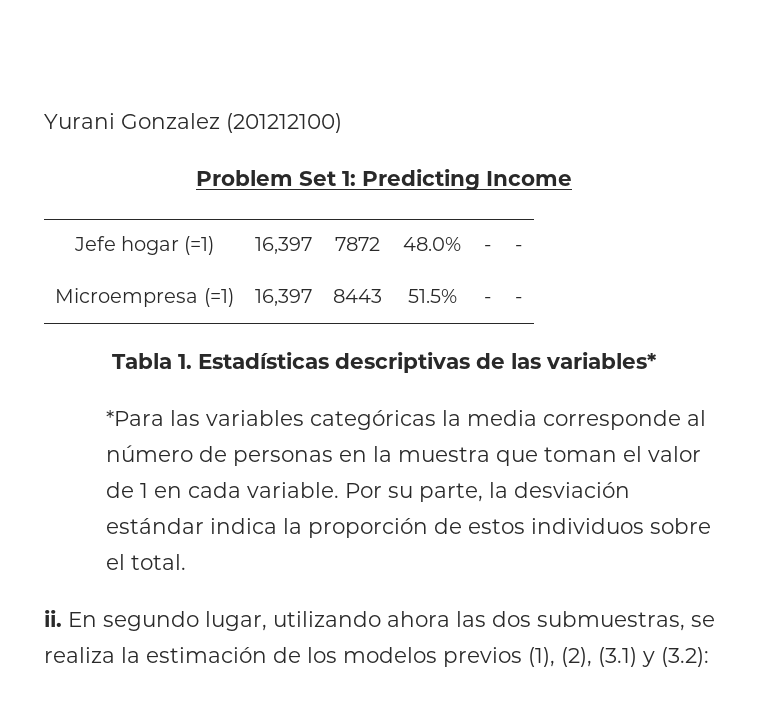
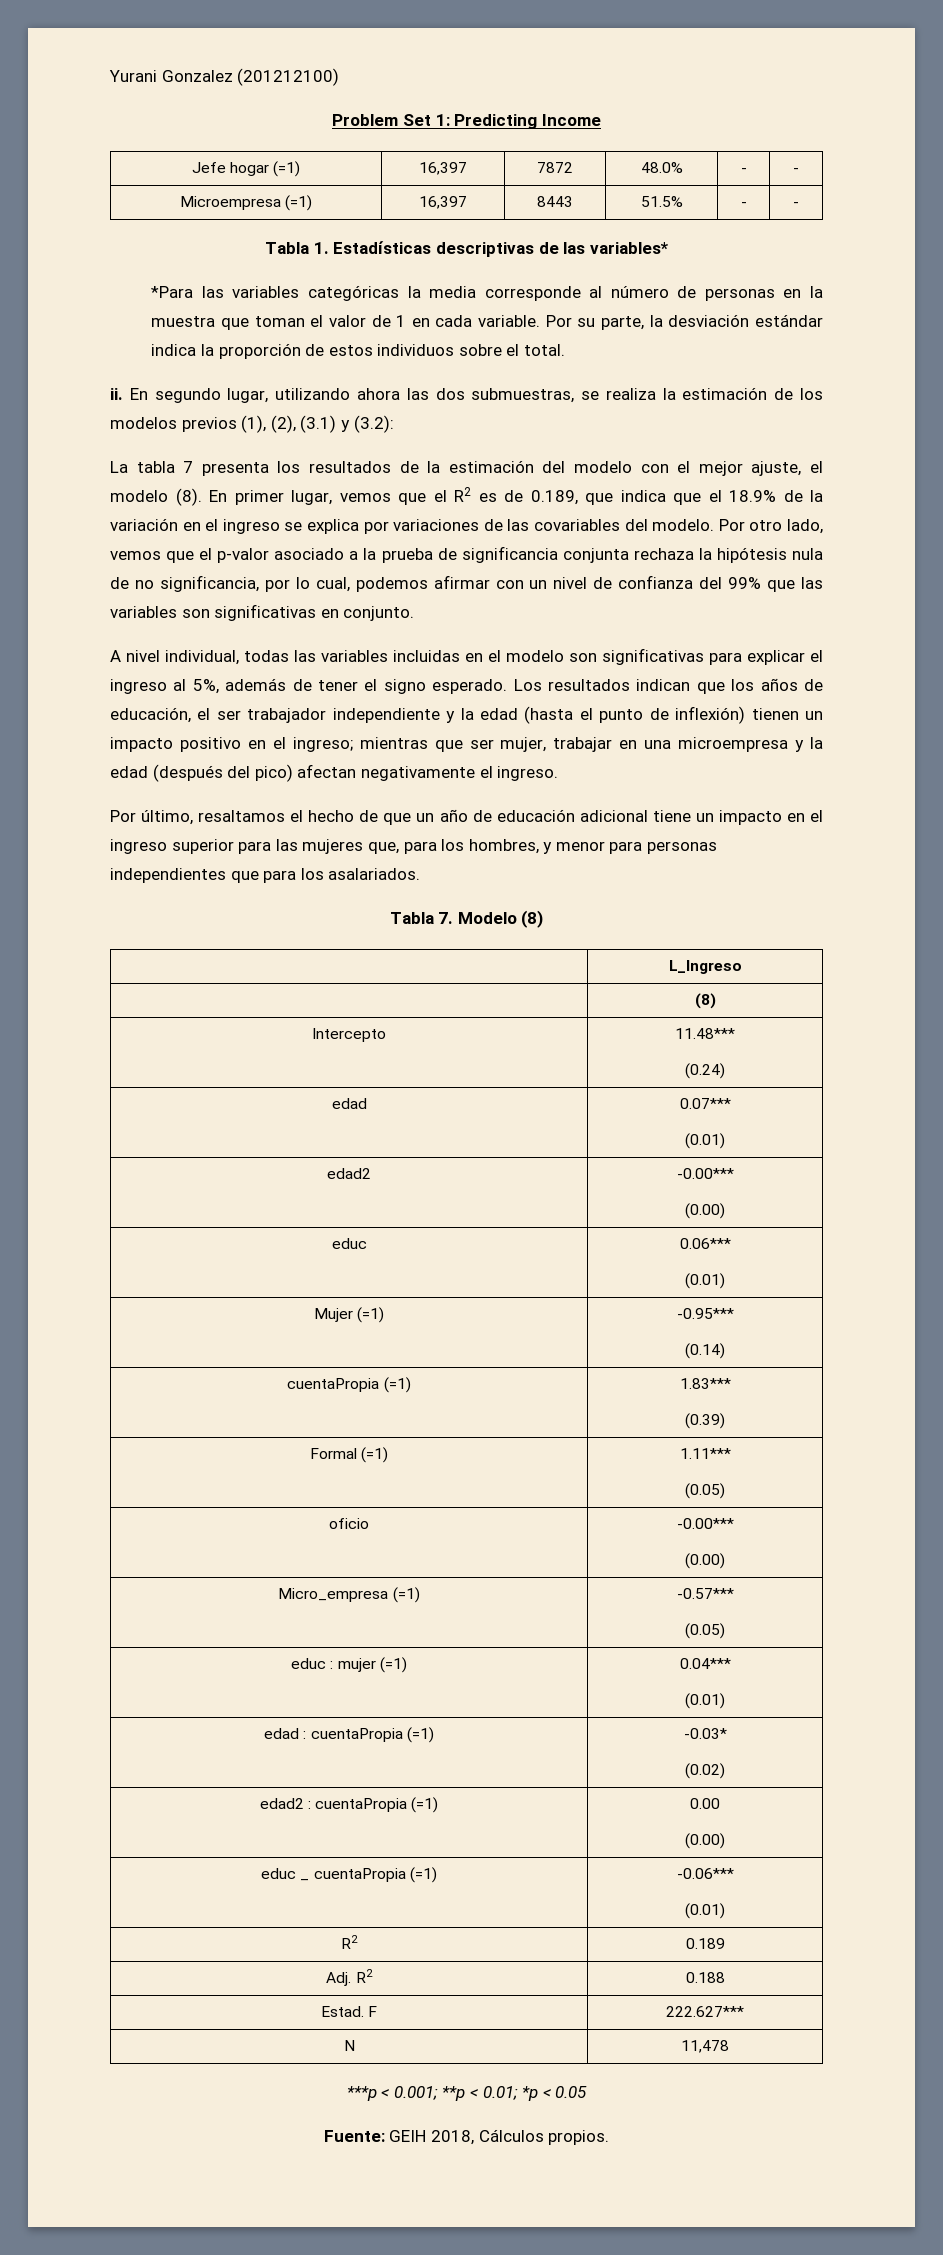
+ La tabla 7 presenta los resultados de la estimación del modelo con el mejor ajuste, el modelo (8). En primer lugar, vemos que el R2 es de 0.189, que indica que el 18.9% de la variación en el ingreso se explica por variaciones de las covariables del modelo. Por otro lado, vemos que el p-valor asociado a la prueba de significancia conjunta rechaza la hipótesis nula de no significancia, por lo cual, podemos afirmar con un nivel de confianza del 99% que las variables son significativas en conjunto.
+ A nivel individual, todas las variables incluidas en el modelo son significativas para explicar el ingreso al 5%, además de tener el signo esperado. Los resultados indican que los años de educación, el ser trabajador independiente y la edad (hasta el punto de inflexión) tienen un impacto positivo en el ingreso; mientras que ser mujer, trabajar en una microempresa y la edad (después del pico) afectan negativamente el ingreso.
+ Por último, resaltamos el hecho de que un año de educación adicional tiene un impacto en el ingreso superior para las mujeres que, para los hombres, y menor para personas independientes que para los asalariados.
+ Tabla 7. Modelo (8)
+ | L_Ingreso
+ | (8)
+ Intercepto | 11.48***
+ (0.24)
+ edad | 0.07***
+ (0.01)
+ edad2 | -0.00***
+ (0.00)
+ educ | 0.06***
+ (0.01)
+ Mujer (=1) | -0.95***
+ (0.14)
+ cuentaPropia (=1) | 1.83***
+ (0.39)
+ Formal (=1) | 1.11***
+ (0.05)
+ oficio | -0.00***
+ (0.00)
+ Micro_empresa (=1) | -0.57***
+ (0.05)
+ educ : mujer (=1) | 0.04***
+ (0.01)
+ edad : cuentaPropia (=1) | -0.03*
+ (0.02)
+ edad2 : cuentaPropia (=1) | 0.00
+ (0.00)
+ educ _ cuentaPropia (=1) | -0.06***
+ (0.01)
+ R2 | 0.189
+ Adj. R2 | 0.188
+ Estad. F | 222.627***
+ N | 11,478
+ ***p < 0.001; **p < 0.01; *p < 0.05
+ Fuente: GEIH 2018, Cálculos propios.

